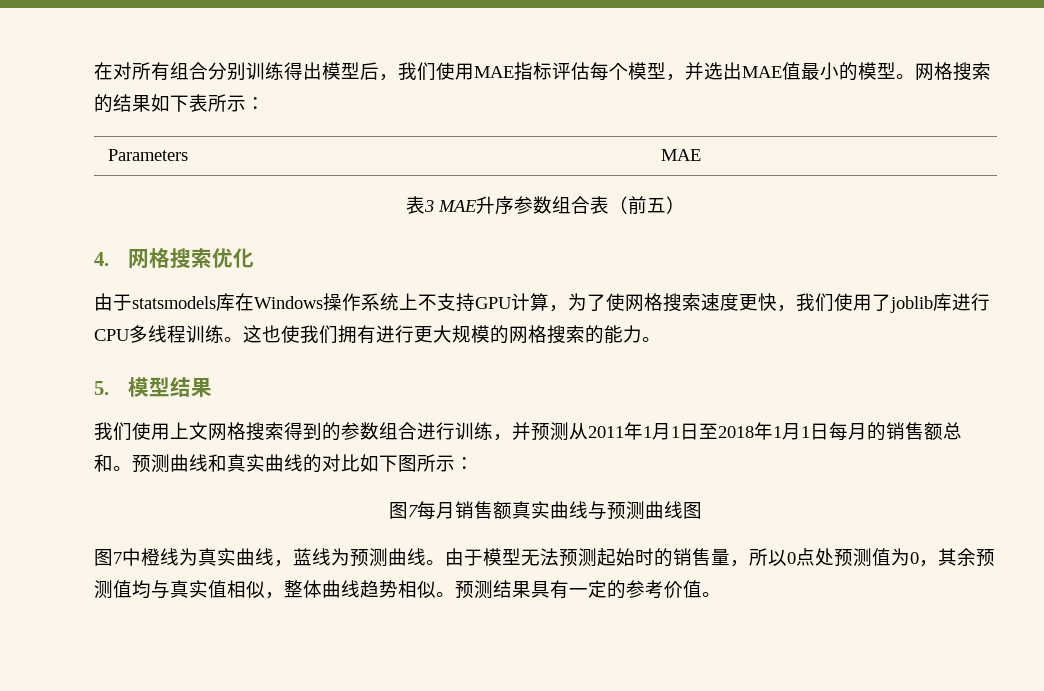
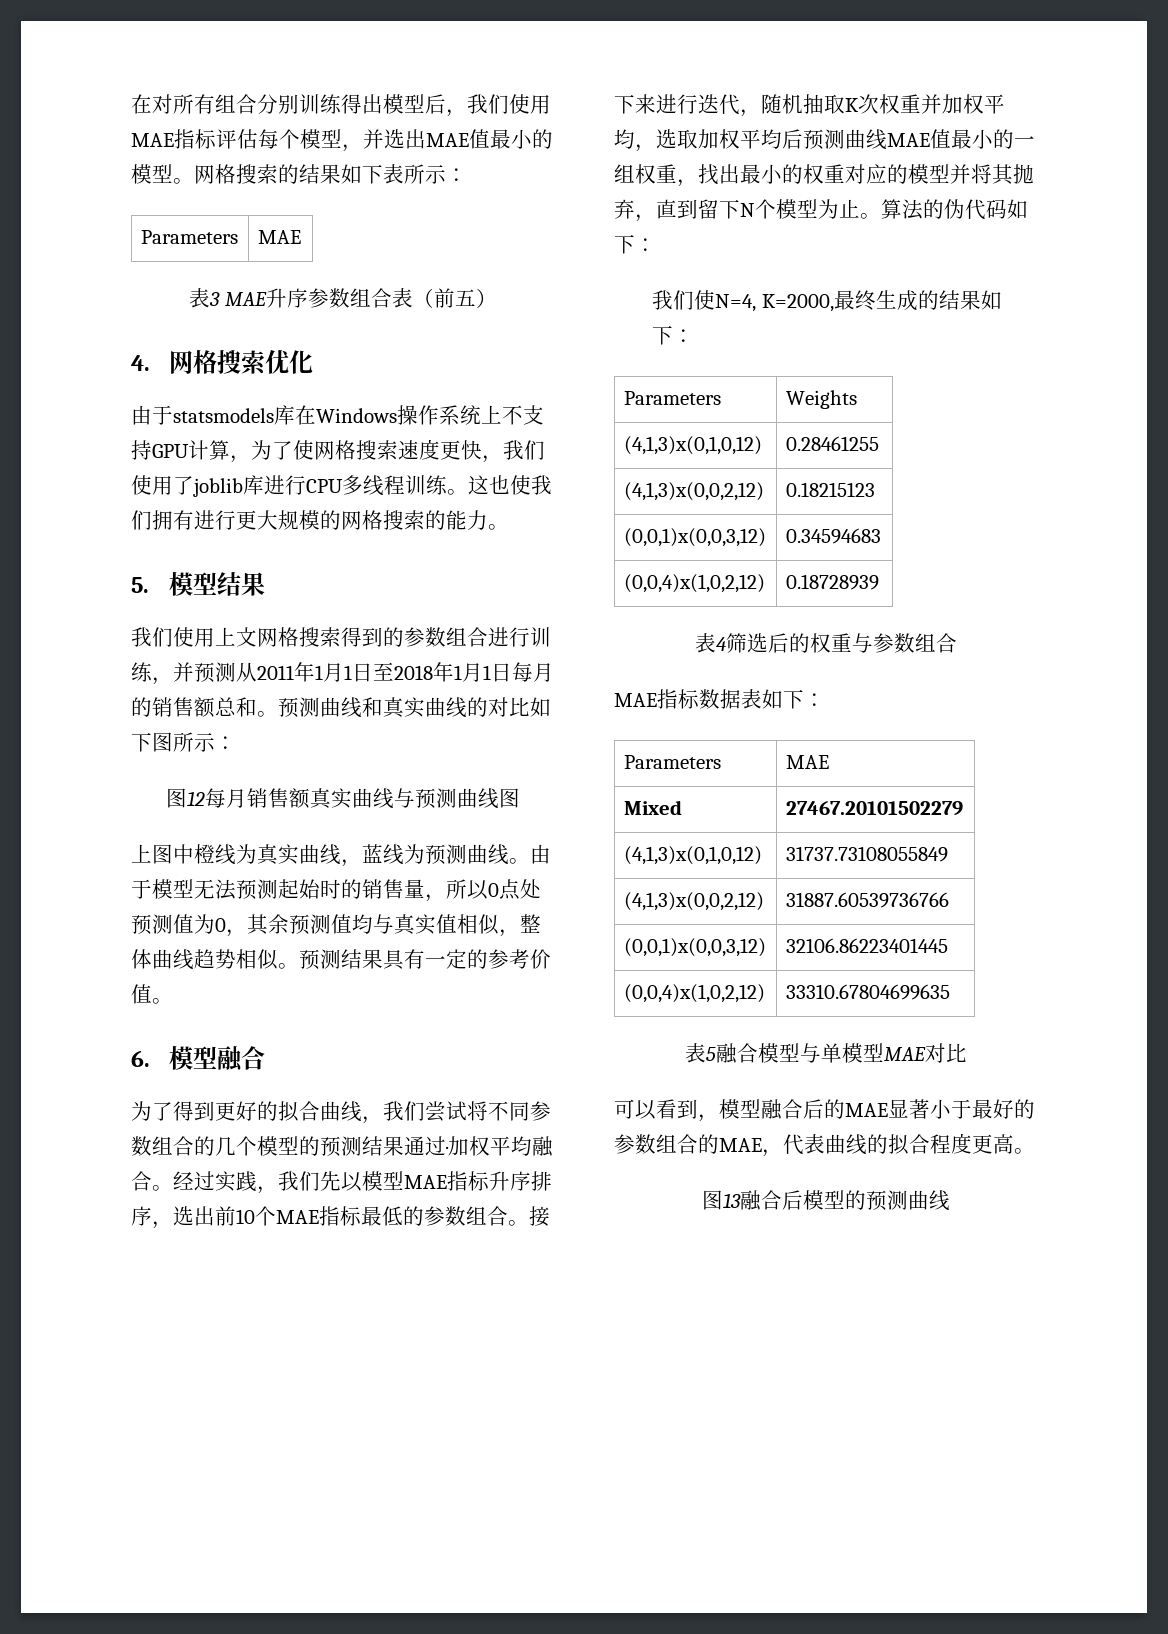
- 图7每月销售额真实曲线与预测曲线图
+ 图12每月销售额真实曲线与预测曲线图
- 图7中橙线为真实曲线，蓝线为预测曲线。
+ 上图中橙线为真实曲线，蓝线为预测曲线。
+ 6.模型融合
+ 为了得到更好的拟合曲线，我们尝试将不同参数组合的几个模型的预测结果通过·加权平均融合。经过实践，我们先以模型MAE指标升序排序，选出前10个MAE指标最低的参数组合。接下来进行迭代，随机抽取K次权重并加权平均，选取加权平均后预测曲线MAE值最小的一组权重，找出最小的权重对应的模型并将其抛弃，直到留下N个模型为止。算法的伪代码如下：
+ 我们使N=4, K=2000,最终生成的结果如下：
+ Parameters | Weights
+ (4,1,3)x(0,1,0,12) | 0.28461255
+ (4,1,3)x(0,0,2,12) | 0.18215123
+ (0,0,1)x(0,0,3,12) | 0.34594683
+ (0,0,4)x(1,0,2,12) | 0.18728939
+ 表4筛选后的权重与参数组合
+ MAE指标数据表如下：
+ Parameters | MAE
+ Mixed | 27467.20101502279
+ (4,1,3)x(0,1,0,12) | 31737.73108055849
+ (4,1,3)x(0,0,2,12) | 31887.60539736766
+ (0,0,1)x(0,0,3,12) | 32106.86223401445
+ (0,0,4)x(1,0,2,12) | 33310.67804699635
+ 表5融合模型与单模型MAE对比
+ 可以看到，模型融合后的MAE显著小于最好的参数组合的MAE，代表曲线的拟合程度更高。
+ 图13融合后模型的预测曲线

